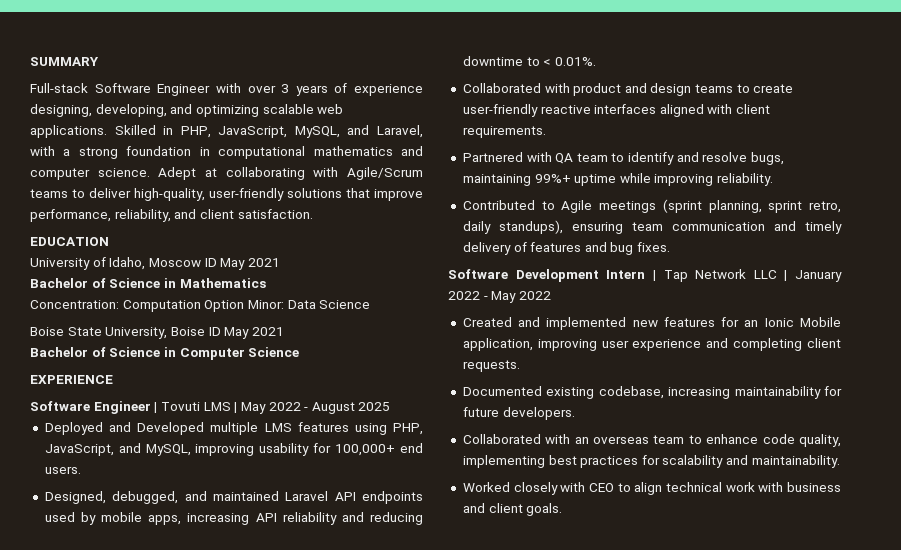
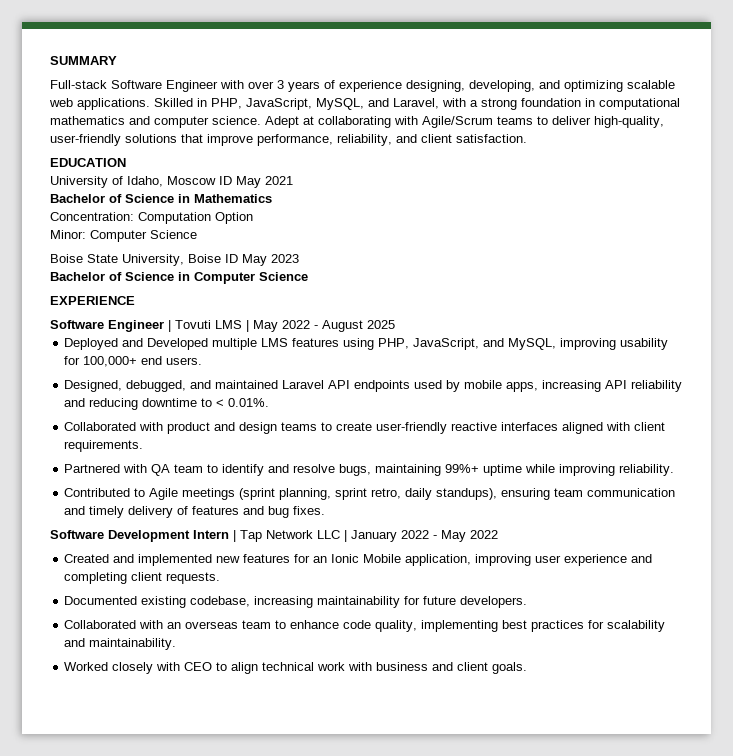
- Concentration: Computation Option Minor: Data Science
+ Concentration: Computation Option
+ Minor: Computer Science
- Boise State University, Boise ID May 2021
+ Boise State University, Boise ID May 2023

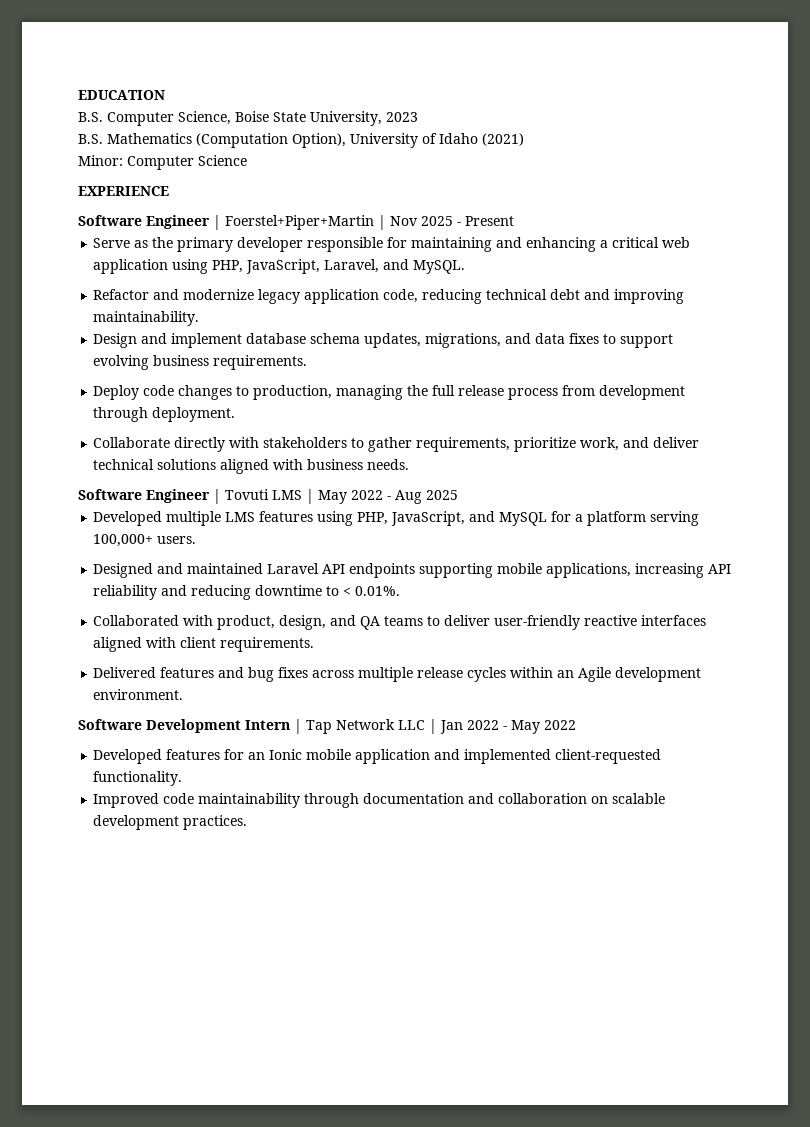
- SUMMARY
- Full-stack Software Engineer with over 3 years of experience designing, developing, and optimizing scalable web applications. Skilled in PHP, JavaScript, MySQL, and Laravel, with a strong foundation in computational mathematics and computer science. Adept at collaborating with Agile/Scrum teams to deliver high-quality, user-friendly solutions that improve performance, reliability, and client satisfaction.
  EDUCATION
- University of Idaho, Moscow ID May 2021
- Bachelor of Science in Mathematics
- Concentration: Computation Option
+ B.S. Computer Science, Boise State University, 2023
+ B.S. Mathematics (Computation Option), University of Idaho (2021)
  Minor: Computer Science
- Boise State University, Boise ID May 2023
- Bachelor of Science in Computer Science
  EXPERIENCE
+ Software Engineer | Foerstel+Piper+Martin | Nov 2025 - Present
+ Serve as the primary developer responsible for maintaining and enhancing a critical web application using PHP, JavaScript, Laravel, and MySQL.
+ Refactor and modernize legacy application code, reducing technical debt and improving maintainability.
+ Design and implement database schema updates, migrations, and data fixes to support evolving business requirements.
+ Deploy code changes to production, managing the full release process from development through deployment.
+ Collaborate directly with stakeholders to gather requirements, prioritize work, and deliver technical solutions aligned with business needs.
- Software Engineer | Tovuti LMS | May 2022 - August 2025
+ Software Engineer | Tovuti LMS | May 2022 - Aug 2025
- Deployed and Developed multiple LMS features using PHP, JavaScript, and MySQL, improving usability for 100,000+ end users.
+ Developed multiple LMS features using PHP, JavaScript, and MySQL for a platform serving 100,000+ users.
- Designed, debugged, and maintained Laravel API endpoints used by mobile apps, increasing API reliability and reducing downtime to < 0.01%.
+ Designed and maintained Laravel API endpoints supporting mobile applications, increasing API reliability and reducing downtime to < 0.01%.
- Collaborated with product and design teams to create user-friendly reactive interfaces aligned with client requirements.
+ Collaborated with product, design, and QA teams to deliver user-friendly reactive interfaces aligned with client requirements.
- Partnered with QA team to identify and resolve bugs, maintaining 99%+ uptime while improving reliability.
- Contributed to Agile meetings (sprint planning, sprint retro, daily standups), ensuring team communication and timely delivery of features and bug fixes.
+ Delivered features and bug fixes across multiple release cycles within an Agile development environment.
- Software Development Intern | Tap Network LLC | January 2022 - May 2022
+ Software Development Intern | Tap Network LLC | Jan 2022 - May 2022
- Created and implemented new features for an Ionic Mobile application, improving user experience and completing client requests.
- Documented existing codebase, increasing maintainability for future developers.
- Collaborated with an overseas team to enhance code quality, implementing best practices for scalability and maintainability.
- Worked closely with CEO to align technical work with business and client goals.
+ Developed features for an Ionic mobile application and implemented client-requested functionality.
+ Improved code maintainability through documentation and collaboration on scalable development practices.

